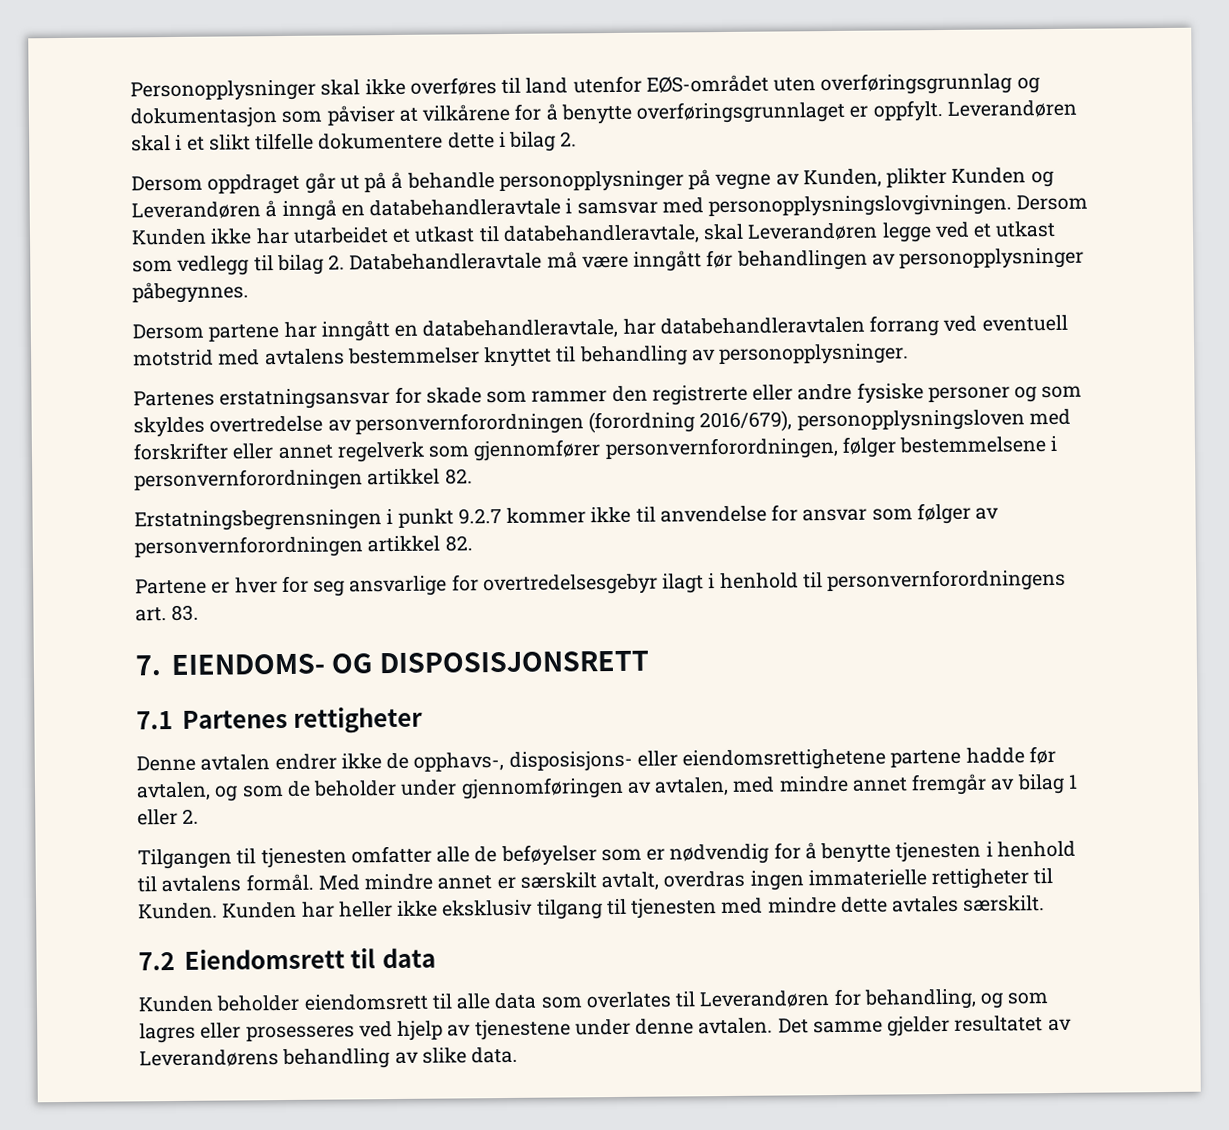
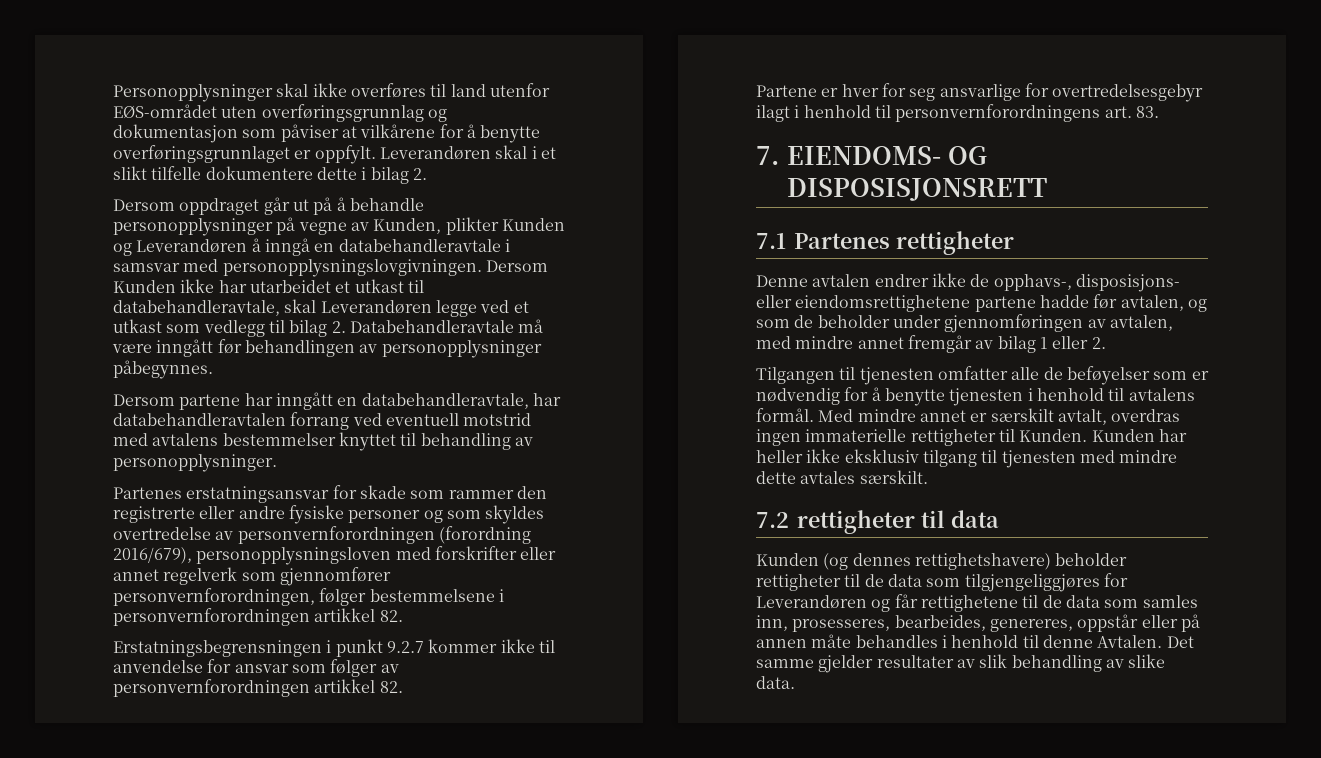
- 7.2 Eiendomsrett til data
+ 7.2 rettigheter til data
- Kunden beholder eiendomsrett til alle data som overlates til Leverandøren for behandling, og som lagres eller prosesseres ved hjelp av tjenestene under denne avtalen. Det samme gjelder resultatet av Leverandørens behandling av slike data.
+ Kunden (og dennes rettighetshavere) beholder rettigheter til de data som tilgjengeliggjøres for Leverandøren og får rettighetene til de data som samles inn, prosesseres, bearbeides, genereres, oppstår eller på annen måte behandles i henhold til denne Avtalen. Det samme gjelder resultater av slik behandling av slike data.

